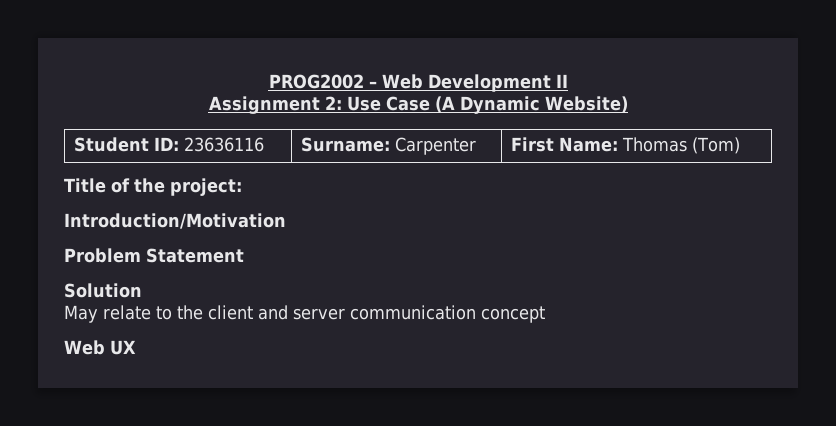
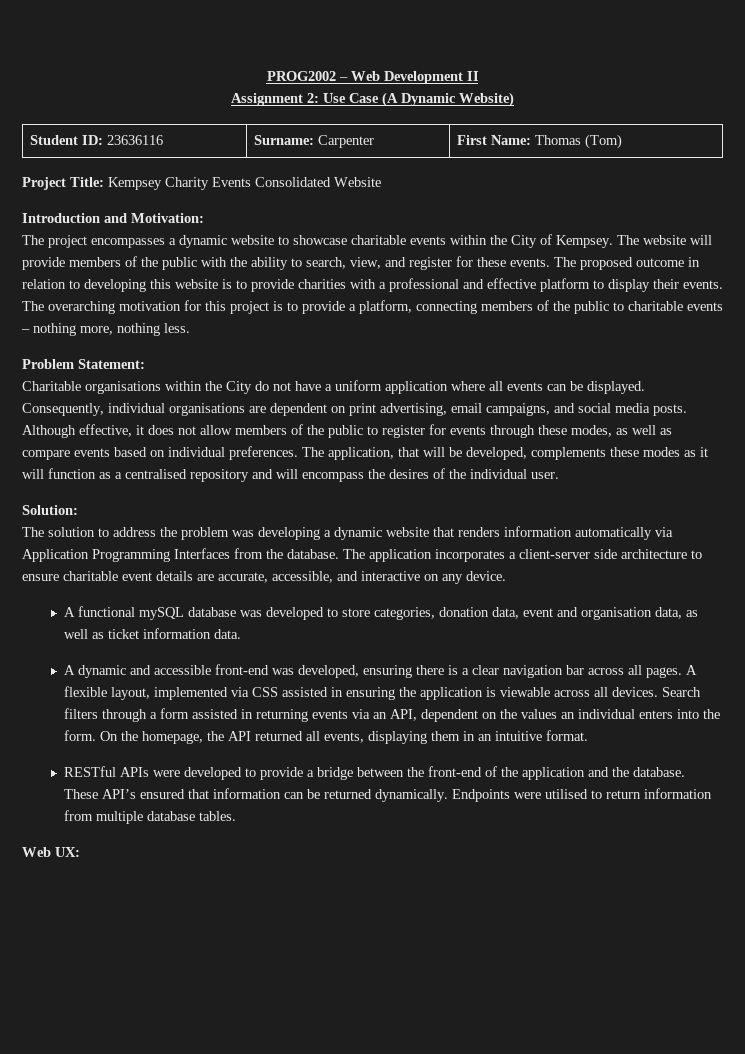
- Title of the project:
- Introduction/Motivation
- Problem Statement
- Solution
- May relate to the client and server communication concept
- Web UX
+ Project Title: Kempsey Charity Events Consolidated Website
+ Introduction and Motivation:
+ The project encompasses a dynamic website to showcase charitable events within the City of Kempsey. The website will provide members of the public with the ability to search, view, and register for these events. The proposed outcome in relation to developing this website is to provide charities with a professional and effective platform to display their events. The overarching motivation for this project is to provide a platform, connecting members of the public to charitable events – nothing more, nothing less.
+ Problem Statement:
+ Charitable organisations within the City do not have a uniform application where all events can be displayed. Consequently, individual organisations are dependent on print advertising, email campaigns, and social media posts. Although effective, it does not allow members of the public to register for events through these modes, as well as compare events based on individual preferences. The application, that will be developed, complements these modes as it will function as a centralised repository and will encompass the desires of the individual user.
+ Solution:
+ The solution to address the problem was developing a dynamic website that renders information automatically via Application Programming Interfaces from the database. The application incorporates a client-server side architecture to ensure charitable event details are accurate, accessible, and interactive on any device.
+ A functional mySQL database was developed to store categories, donation data, event and organisation data, as well as ticket information data.
+ A dynamic and accessible front-end was developed, ensuring there is a clear navigation bar across all pages. A flexible layout, implemented via CSS assisted in ensuring the application is viewable across all devices. Search filters through a form assisted in returning events via an API, dependent on the values an individual enters into the form. On the homepage, the API returned all events, displaying them in an intuitive format.
+ RESTful APIs were developed to provide a bridge between the front-end of the application and the database. These API’s ensured that information can be returned dynamically. Endpoints were utilised to return information from multiple database tables.
+ Web UX:

